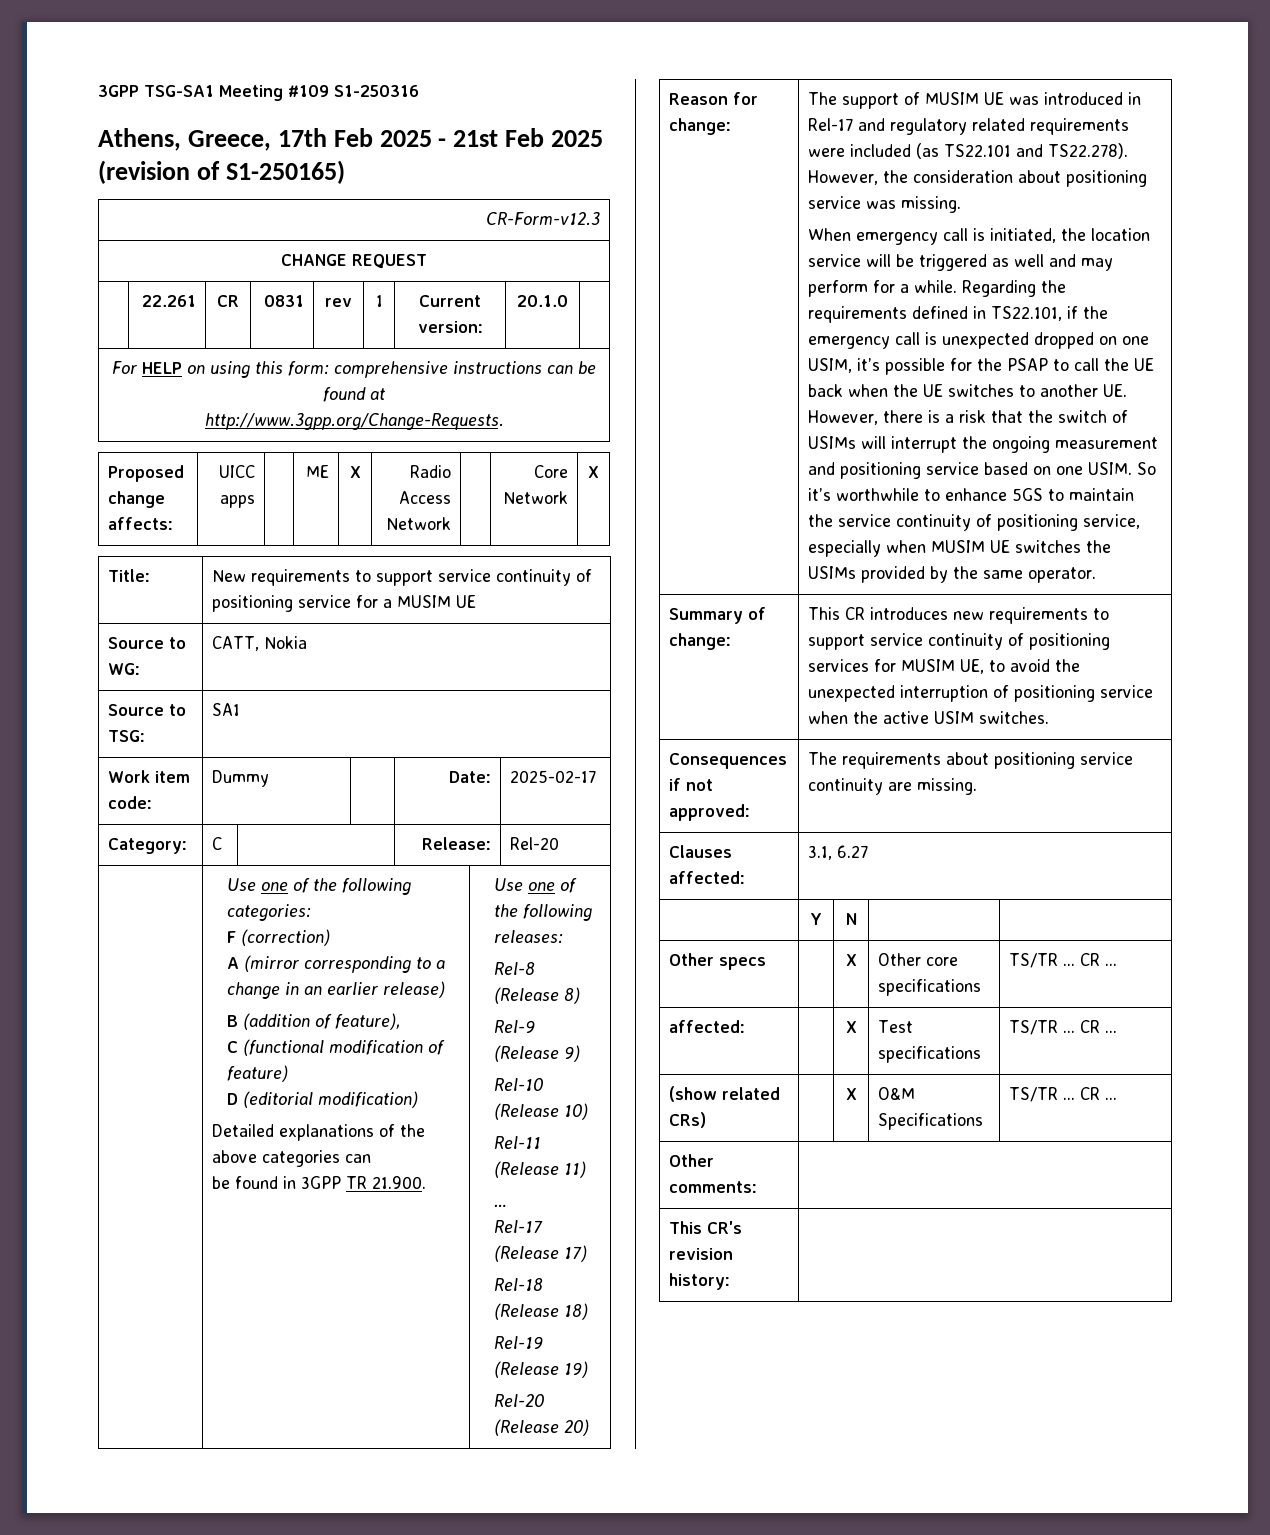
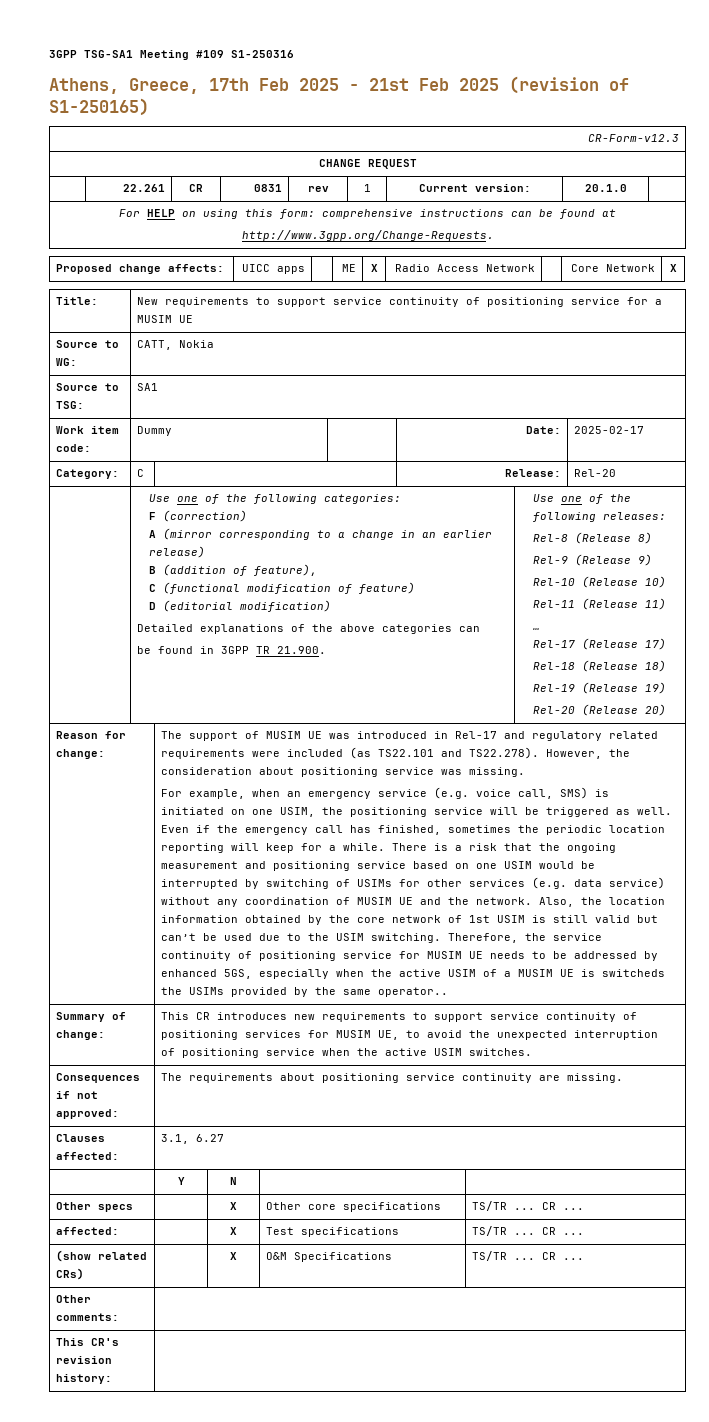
- When emergency call is initiated, the location service will be triggered as well and may perform for a while. Regarding the requirements defined in TS22.101, if the emergency call is unexpected dropped on one USIM, it’s possible for the PSAP to call the UE back when the UE switches to another UE. However, there is a risk that the switch of USIMs will interrupt the ongoing measurement and positioning service based on one USIM. So it’s worthwhile to enhance 5GS to maintain the service continuity of positioning service, especially when MUSIM UE switches the USIMs provided by the same operator.
+ For example, when an emergency service (e.g. voice call, SMS) is initiated on one USIM, the positioning service will be triggered as well. Even if the emergency call has finished, sometimes the periodic location reporting will keep for a while. There is a risk that the ongoing measurement and positioning service based on one USIM would be interrupted by switching of USIMs for other services (e.g. data service) without any coordination of MUSIM UE and the network. Also, the location information obtained by the core network of 1st USIM is still valid but can’t be used due to the USIM switching. Therefore, the service continuity of positioning service for MUSIM UE needs to be addressed by enhanced 5GS, especially when the active USIM of a MUSIM UE is switcheds the USIMs provided by the same operator..

